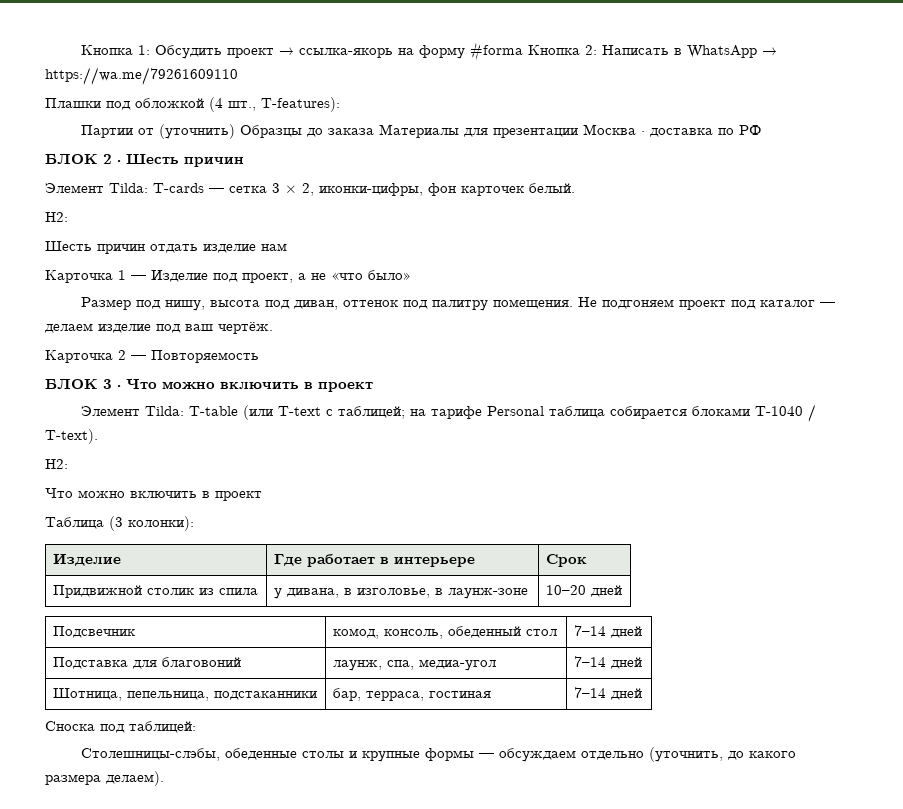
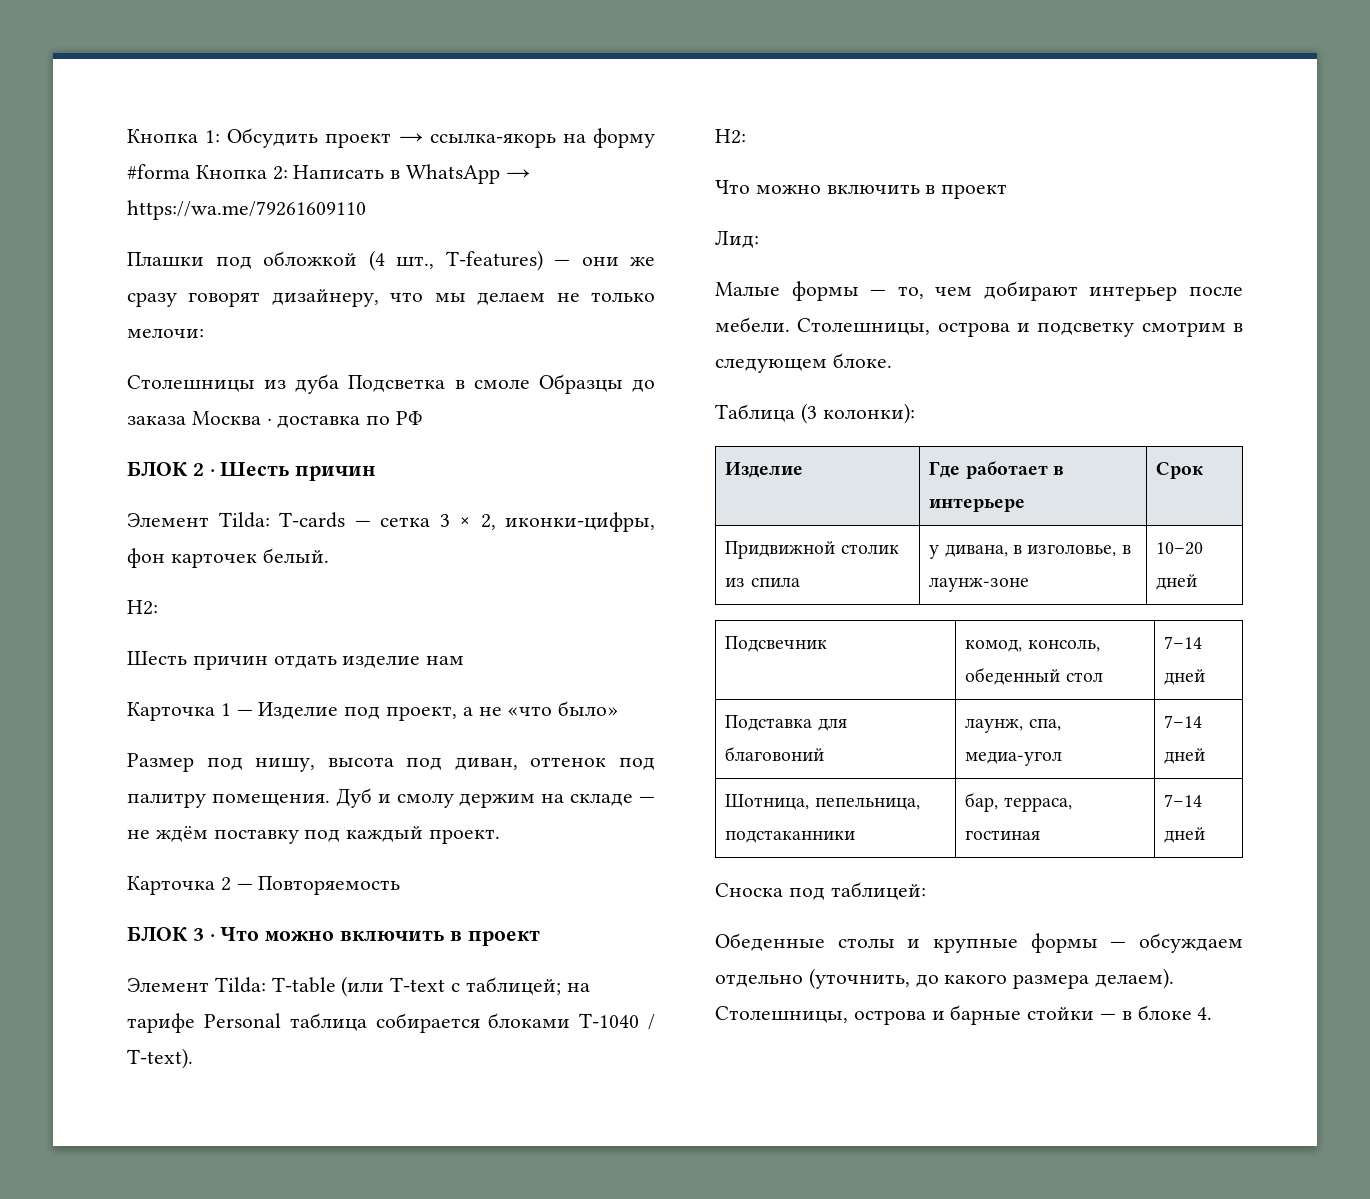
- Плашки под обложкой (4 шт., T-features):
- Партии от (уточнить) Образцы до заказа Материалы для презентации Москва · доставка по РФ
+ Плашки под обложкой (4 шт., T-features) — они же сразу говорят дизайнеру, что мы делаем не только мелочи:
+ Столешницы из дуба Подсветка в смоле Образцы до заказа Москва · доставка по РФ
- Не подгоняем проект под каталог — делаем изделие под ваш чертёж.
+ Дуб и смолу держим на складе — не ждём поставку под каждый проект.
+ Лид:
+ Малые формы — то, чем добирают интерьер после мебели. Столешницы, острова и подсветку смотрим в следующем блоке.
- Столешницы-слэбы, обеденные столы и крупные формы — обсуждаем отдельно (уточнить, до какого размера делаем).
+ Обеденные столы и крупные формы — обсуждаем отдельно (уточнить, до какого размера делаем).
+ Столешницы, острова и барные стойки — в блоке 4.

